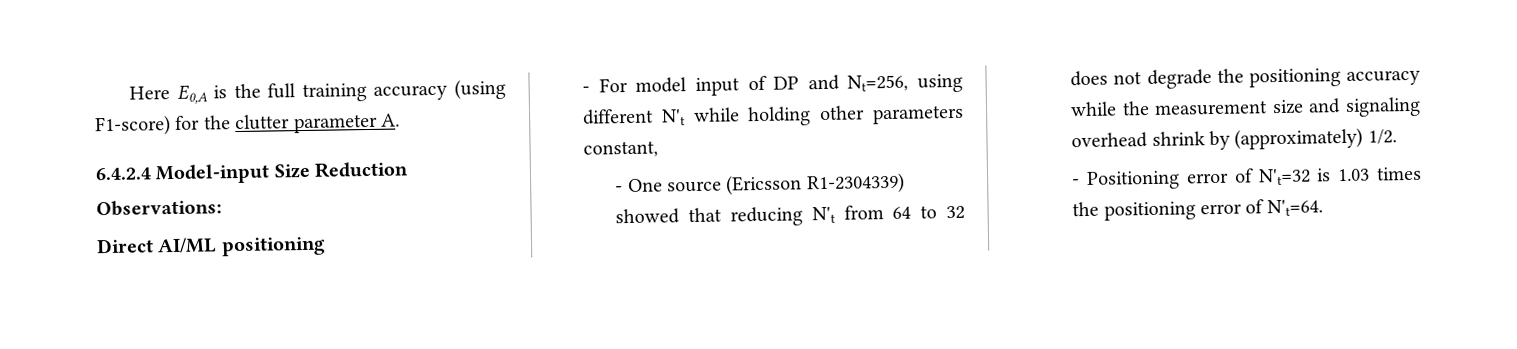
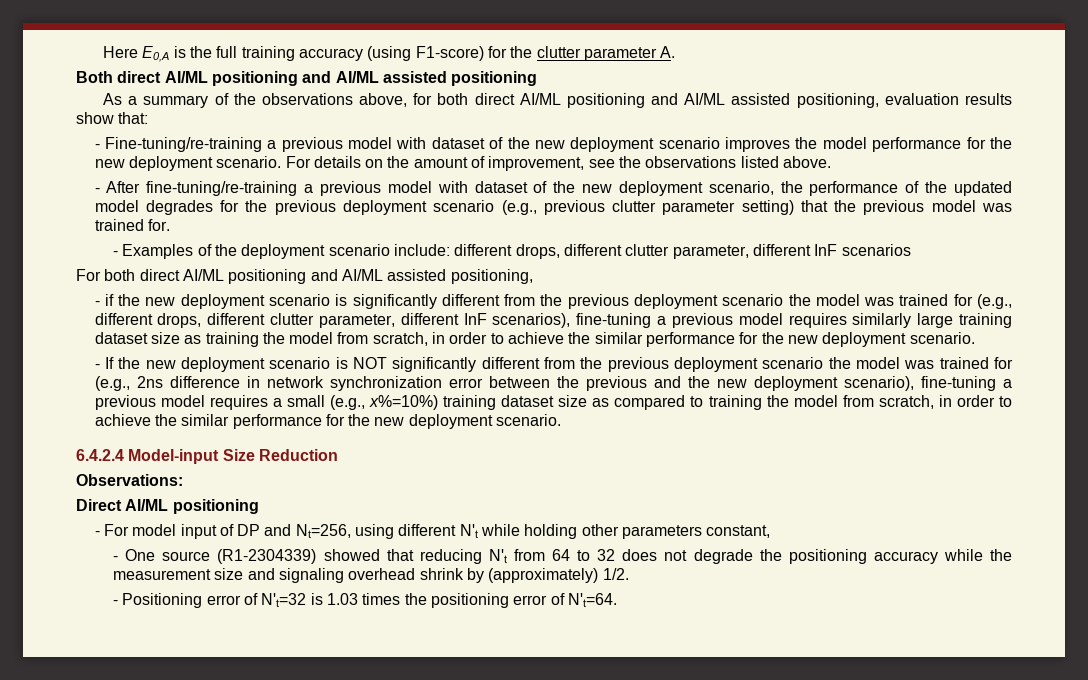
+ Both direct AI/ML positioning and AI/ML assisted positioning
+ As a summary of the observations above, for both direct AI/ML positioning and AI/ML assisted positioning, evaluation results show that:
+ - Fine-tuning/re-training a previous model with dataset of the new deployment scenario improves the model performance for the new deployment scenario. For details on the amount of improvement, see the observations listed above.
+ - After fine-tuning/re-training a previous model with dataset of the new deployment scenario, the performance of the updated model degrades for the previous deployment scenario (e.g., previous clutter parameter setting) that the previous model was trained for.
+ - Examples of the deployment scenario include: different drops, different clutter parameter, different InF scenarios
+ For both direct AI/ML positioning and AI/ML assisted positioning,
+ - if the new deployment scenario is significantly different from the previous deployment scenario the model was trained for (e.g., different drops, different clutter parameter, different InF scenarios), fine-tuning a previous model requires similarly large training dataset size as training the model from scratch, in order to achieve the similar performance for the new deployment scenario.
+ - If the new deployment scenario is NOT significantly different from the previous deployment scenario the model was trained for (e.g., 2ns difference in network synchronization error between the previous and the new deployment scenario), fine-tuning a previous model requires a small (e.g., x%=10%) training dataset size as compared to training the model from scratch, in order to achieve the similar performance for the new deployment scenario.
- - One source (Ericsson R1-2304339) showed that reducing N't from 64 to 32 does not degrade the positioning accuracy while the measurement size and signaling overhead shrink by (approximately) 1/2.
+ - One source (R1-2304339) showed that reducing N't from 64 to 32 does not degrade the positioning accuracy while the measurement size and signaling overhead shrink by (approximately) 1/2.

